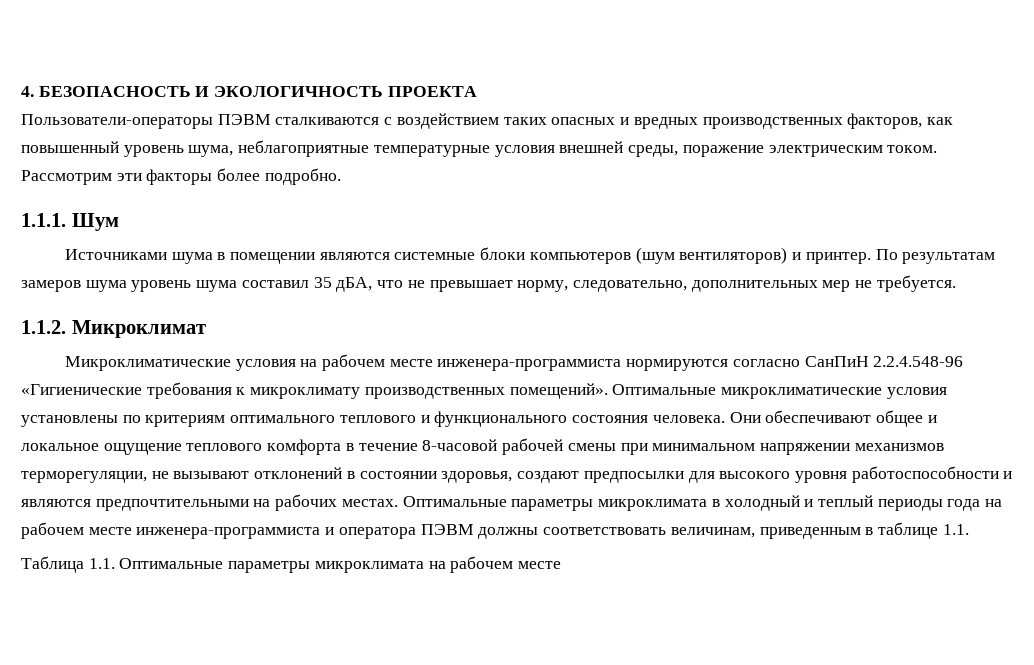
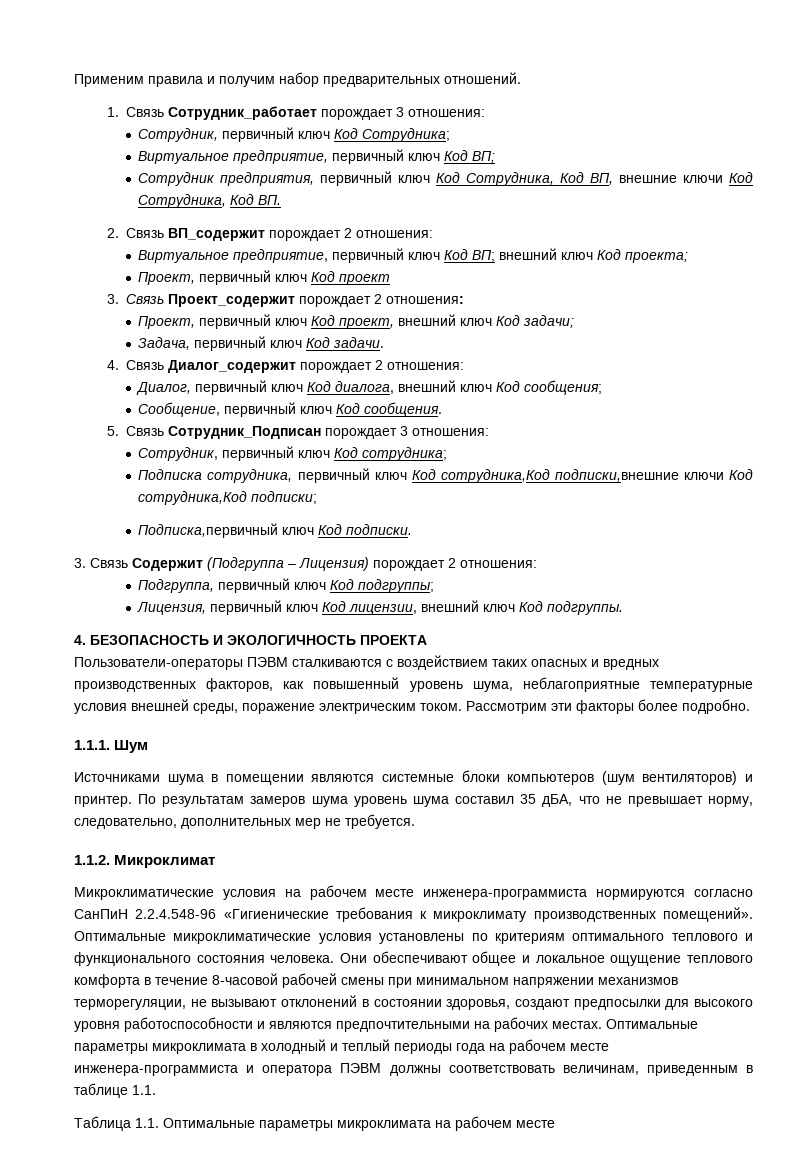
+ Применим правила и получим набор предварительных отношений.
+ 1. Связь Сотрудник_работает порождает 3 отношения:
+ Сотрудник, первичный ключ Код Сотрудника;
+ Виртуальное предприятие, первичный ключ Код ВП;
+ Сотрудник предприятия, первичный ключ Код Сотрудника, Код ВП, внешние ключи Код Сотрудника, Код ВП.
+ 2. Связь ВП_содержит порождает 2 отношения:
+ Виртуальное предприятие, первичный ключ Код ВП; внешний ключ Код проекта;
+ Проект, первичный ключ Код проект
+ 3. Связь Проект_содержит порождает 2 отношения:
+ Проект, первичный ключ Код проект, внешний ключ Код задачи;
+ Задача, первичный ключ Код задачи.
+ 4. Связь Диалог_содержит порождает 2 отношения:
+ Диалог, первичный ключ Код диалога, внешний ключ Код сообщения;
+ Сообщение, первичный ключ Код сообщения.
+ 5. Связь Сотрудник_Подписан порождает 3 отношения:
+ Сотрудник, первичный ключ Код сотрудника;
+ Подписка сотрудника, первичный ключ Код сотрудника,Код подписки,внешние ключи Код сотрудника,Код подписки;
+ Подписка,первичный ключ Код подписки.
+ 3. Связь Содержит (Подгруппа – Лицензия) порождает 2 отношения:
+ Подгруппа, первичный ключ Код подгруппы;
+ Лицензия, первичный ключ Код лицензии, внешний ключ Код подгруппы.

